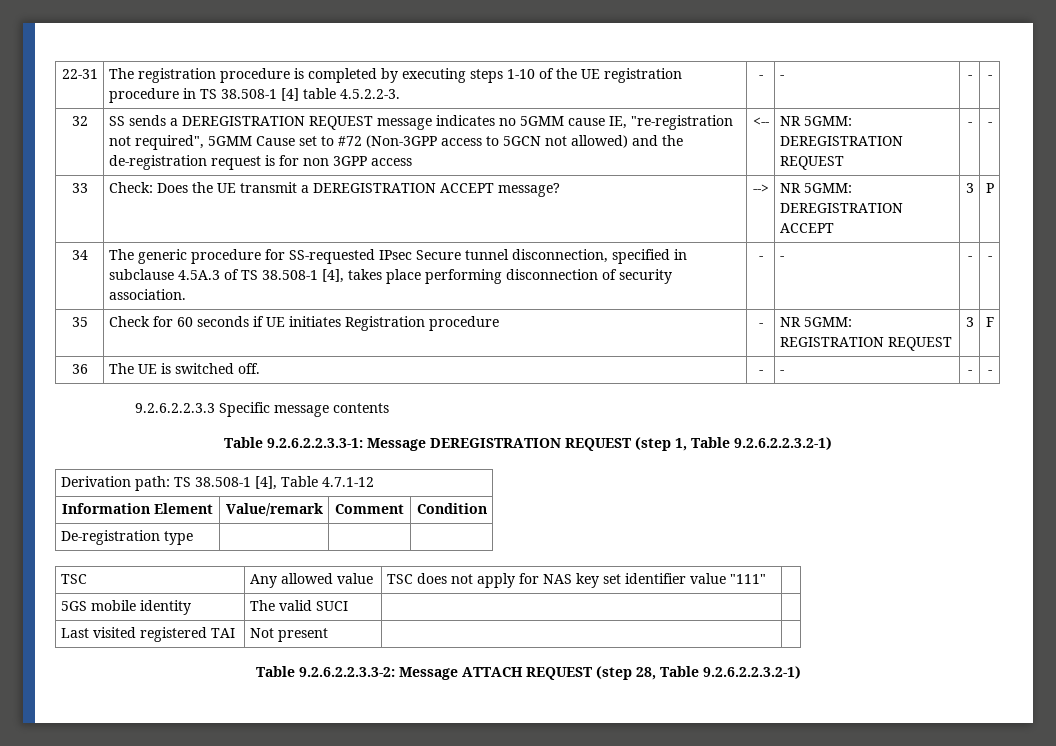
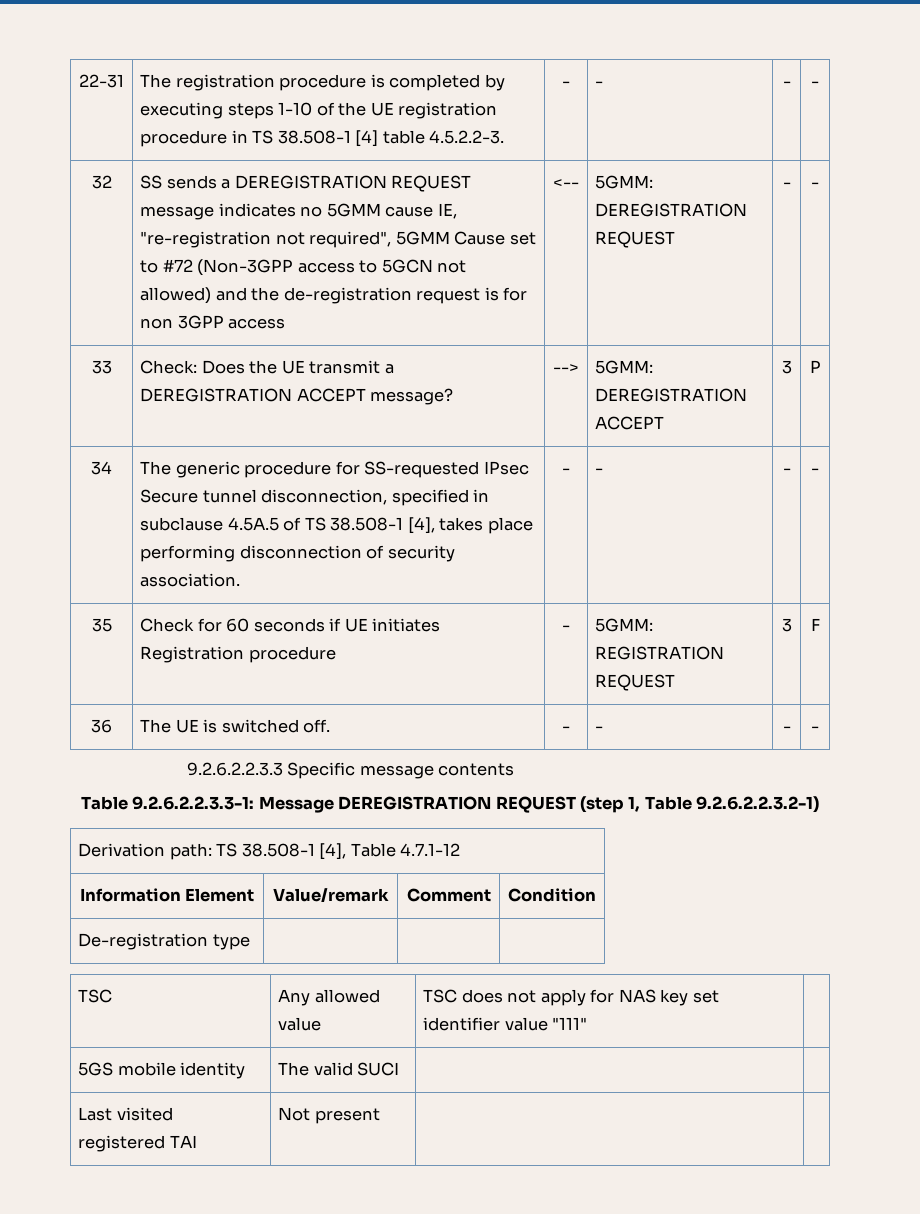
- NR 5GMM: DEREGISTRATION REQUEST
+ 5GMM: DEREGISTRATION REQUEST
- 33 | Check: Does the UE transmit a DEREGISTRATION ACCEPT message? | --> | NR 5GMM: DEREGISTRATION ACCEPT | 3 | P
+ 33 | Check: Does the UE transmit a DEREGISTRATION ACCEPT message? | --> | 5GMM: DEREGISTRATION ACCEPT | 3 | P
- 34 | The generic procedure for SS-requested IPsec Secure tunnel disconnection, specified in subclause 4.5A.3 of TS 38.508-1 [4], takes place performing disconnection of security association. | - | - | - | -
+ 34 | The generic procedure for SS-requested IPsec Secure tunnel disconnection, specified in subclause 4.5A.5 of TS 38.508-1 [4], takes place performing disconnection of security association. | - | - | - | -
- 35 | Check for 60 seconds if UE initiates Registration procedure | - | NR 5GMM: REGISTRATION REQUEST | 3 | F
+ 35 | Check for 60 seconds if UE initiates Registration procedure | - | 5GMM: REGISTRATION REQUEST | 3 | F
- Table 9.2.6.2.2.3.3-2: Message ATTACH REQUEST (step 28, Table 9.2.6.2.2.3.2-1)

